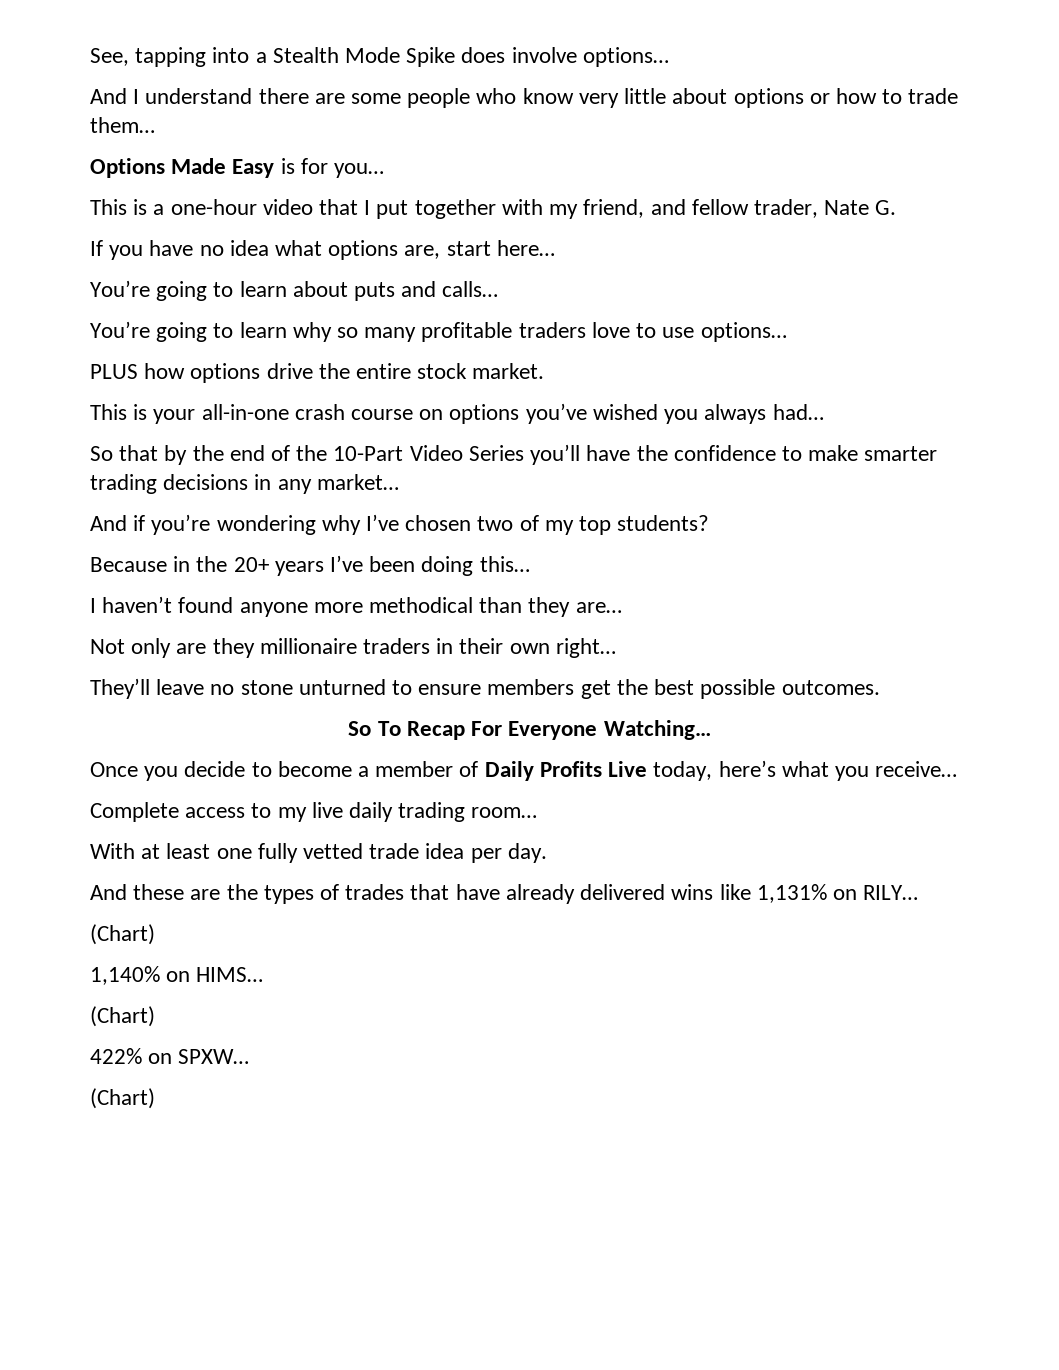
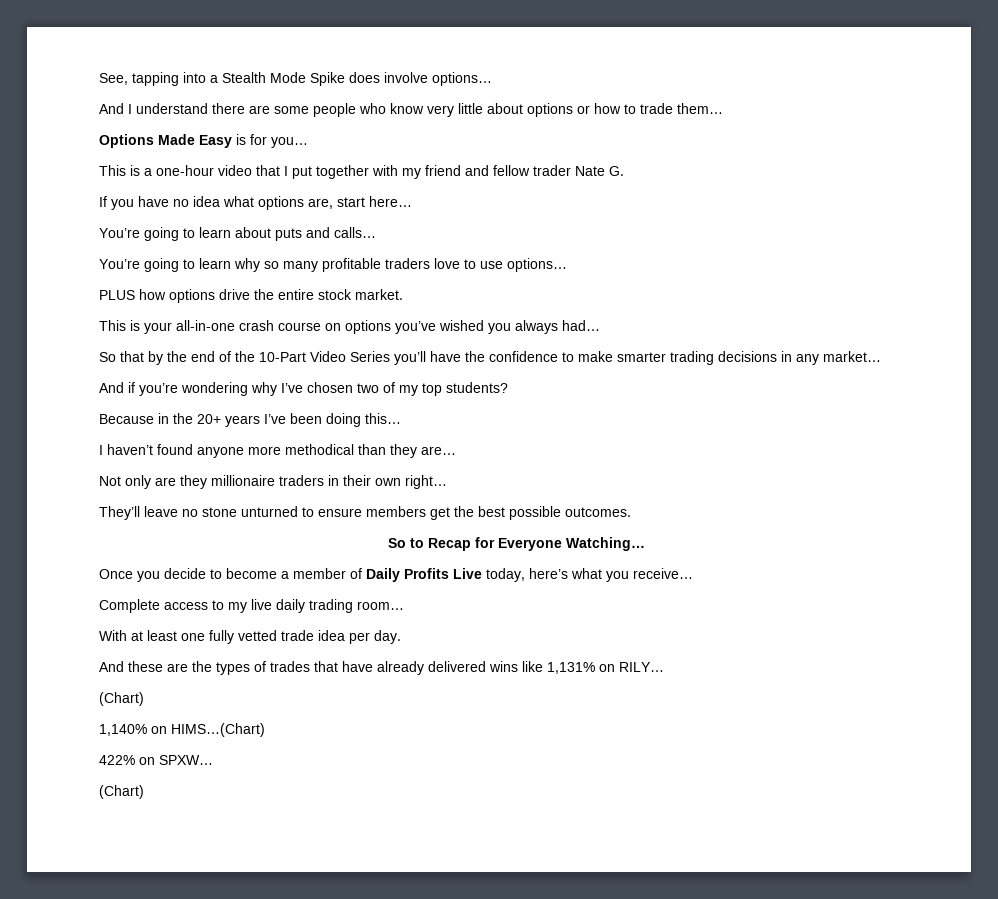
- This is a one-hour video that I put together with my friend, and fellow trader, Nate G.
+ This is a one-hour video that I put together with my friend and fellow trader Nate G.
- So To Recap For Everyone Watching…
+ So to Recap for Everyone Watching…
- 1,140% on HIMS…
- (Chart)
+ 1,140% on HIMS…(Chart)

